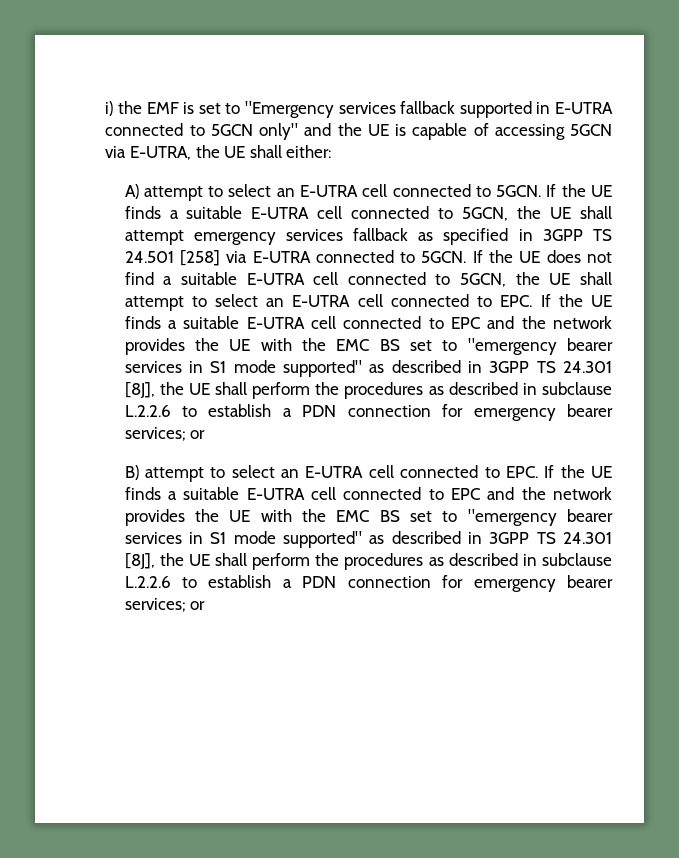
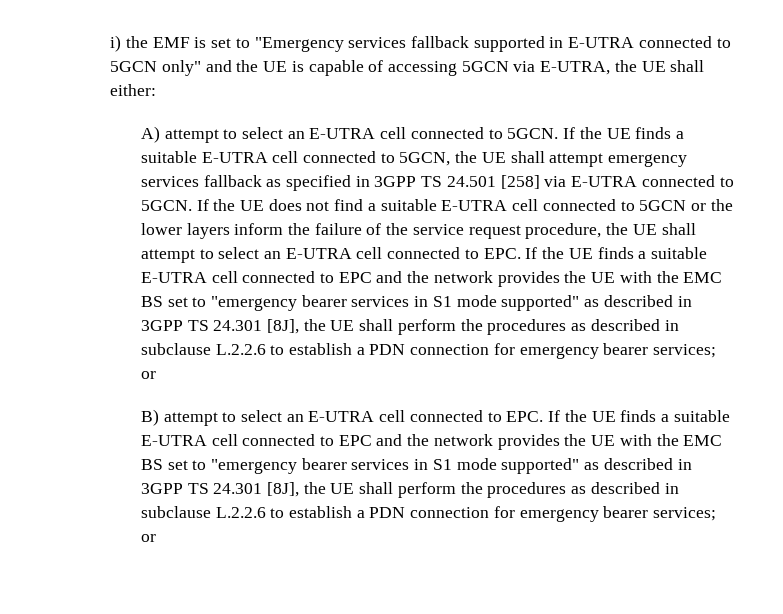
- If the UE does not find a suitable E-UTRA cell connected to 5GCN, the UE shall attempt to select an E-UTRA cell connected to EPC. If the UE finds a suitable E-UTRA cell connected to EPC and the network provides the UE with the EMC BS set to "emergency bearer services in S1 mode supported" as described in 3GPP TS 24.301 [8J], the UE shall perform the procedures as described in subclause L.2.2.6 to establish a PDN connection for emergency bearer services;
+ If the UE does not find a suitable E-UTRA cell connected to 5GCN or the lower layers inform the failure of the service request procedure, the UE shall attempt to select an E-UTRA cell connected to EPC. If the UE finds a suitable E-UTRA cell connected to EPC and the network provides the UE with the EMC BS set to "emergency bearer services in S1 mode supported" as described in 3GPP TS 24.301 [8J], the UE shall perform the procedures as described in subclause L.2.2.6 to establish a PDN connection for emergency bearer services;

